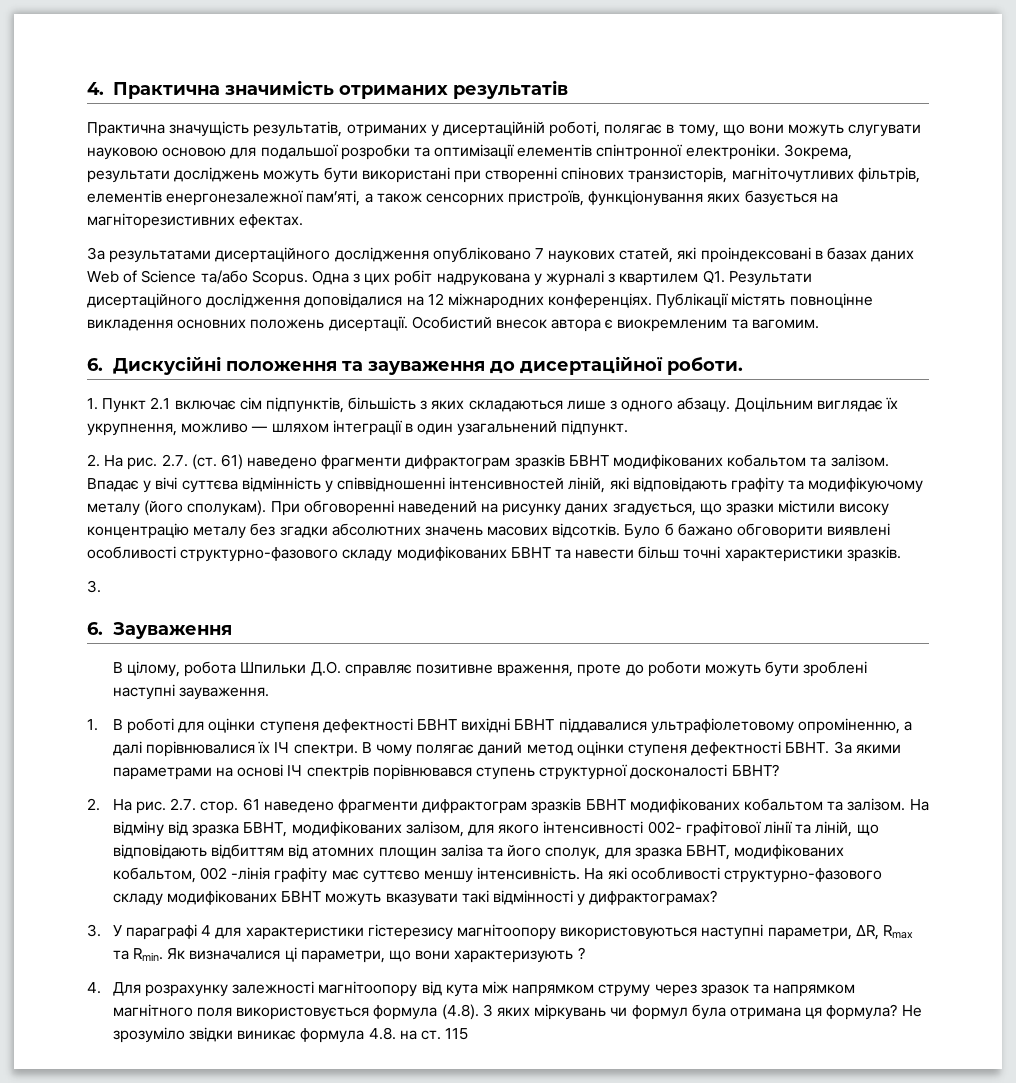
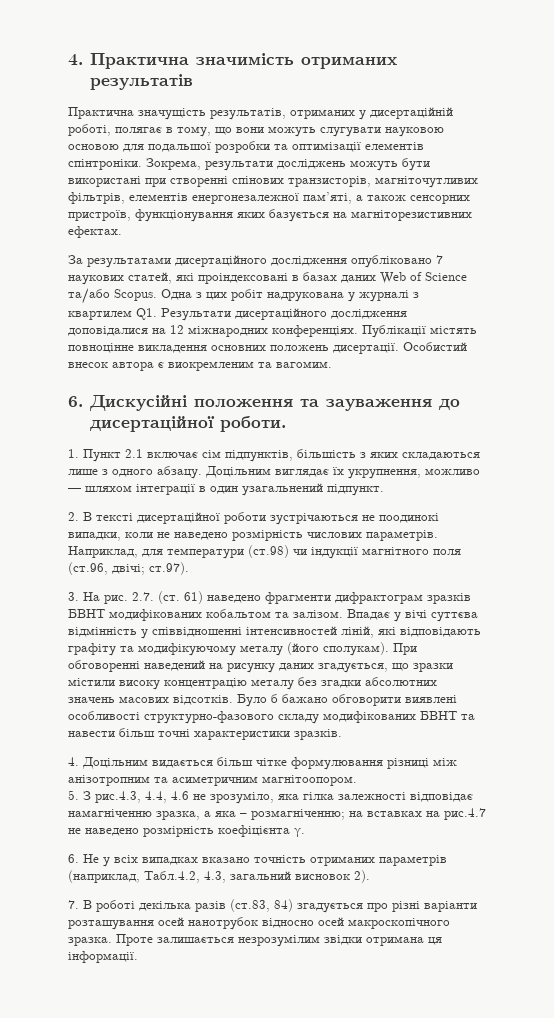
- Практична значущість результатів, отриманих у дисертаційній роботі, полягає в тому, що вони можуть слугувати науковою основою для подальшої розробки та оптимізації елементів спінтронної електроніки.
+ Практична значущість результатів, отриманих у дисертаційній роботі, полягає в тому, що вони можуть слугувати науковою основою для подальшої розробки та оптимізації елементів спінтроніки.
  Доцільним виглядає їх укрупнення, можливо — шляхом інтеграції в один узагальнений підпункт.
- 2. На рис.
+ 2. В тексті дисертаційної роботи зустрічаються не поодинокі випадки, коли не наведено розмірність числових параметрів. Наприклад, для температури (ст.98) чи індукції магнітного поля (ст.96, двічі; ст.97).
+ 3. На рис.
  Було б бажано обговорити виявлені особливості структурно-фазового складу модифікованих БВНТ та навести більш точні характеристики зразків.
- 3.
- 6. Зауваження
- В цілому, робота Шпильки Д.О. справляє позитивне враження, проте до роботи можуть бути зроблені наступні зауваження.
- 1. В роботі для оцінки ступеня дефектності БВНТ вихідні БВНТ піддавалися ультрафіолетовому опроміненню, а далі порівнювалися їх ІЧ спектри. В чому полягає даний метод оцінки ступеня дефектності БВНТ. За якими параметрами на основі ІЧ спектрів порівнювався ступень структурної досконалості БВНТ?
- 2. На рис. 2.7. стор. 61 наведено фрагменти дифрактограм зразків БВНТ модифікованих кобальтом та залізом. На відміну від зразка БВНТ, модифікованих залізом, для якого інтенсивності 002- графітової лінії та ліній, що відповідають відбиттям від атомних площин заліза та його сполук, для зразка БВНТ, модифікованих кобальтом, 002 -лінія графіту має суттєво меншу інтенсивність. На які особливості структурно-фазового складу модифікованих БВНТ можуть вказувати такі відмінності у дифрактограмах?
- 3. У параграфі 4 для характеристики гістерезису магнітоопору використовуються наступні параметри, ΔR, Rmax та Rmin. Як визначалися ці параметри, що вони характеризують ?
- 4. Для розрахунку залежності магнітоопору від кута між напрямком струму через зразок та напрямком магнітного поля використовується формула (4.8). З яких міркувань чи формул була отримана ця формула? Не зрозуміло звідки виникає формула 4.8. на ст. 115
+ 4. Доцільним видається більш чітке формулювання різниці між анізотропним та асиметричним магнітоопором.
+ 5. З рис.4.3, 4.4, 4.6 не зрозуміло, яка гілка залежності відповідає намагніченню зразка, а яка – розмагніченню; на вставках на рис.4.7 не наведено розмірність коефіцієнта γ.
+ 6. Не у всіх випадках вказано точність отриманих параметрів (наприклад, Табл.4.2, 4.3, загальний висновок 2).
+ 7. В роботі декілька разів (ст.83, 84) згадується про різні варіанти розташування осей нанотрубок відносно осей макроскопічного зразка. Проте залишається незрозумілим звідки отримана ця інформації.

